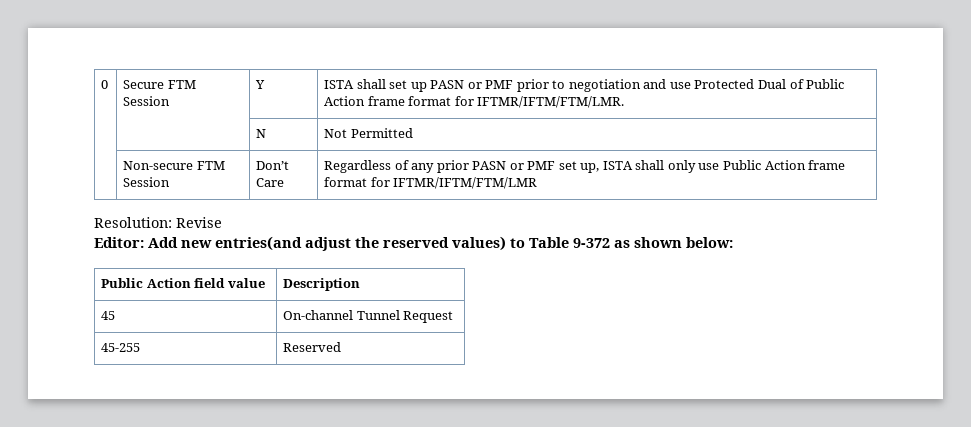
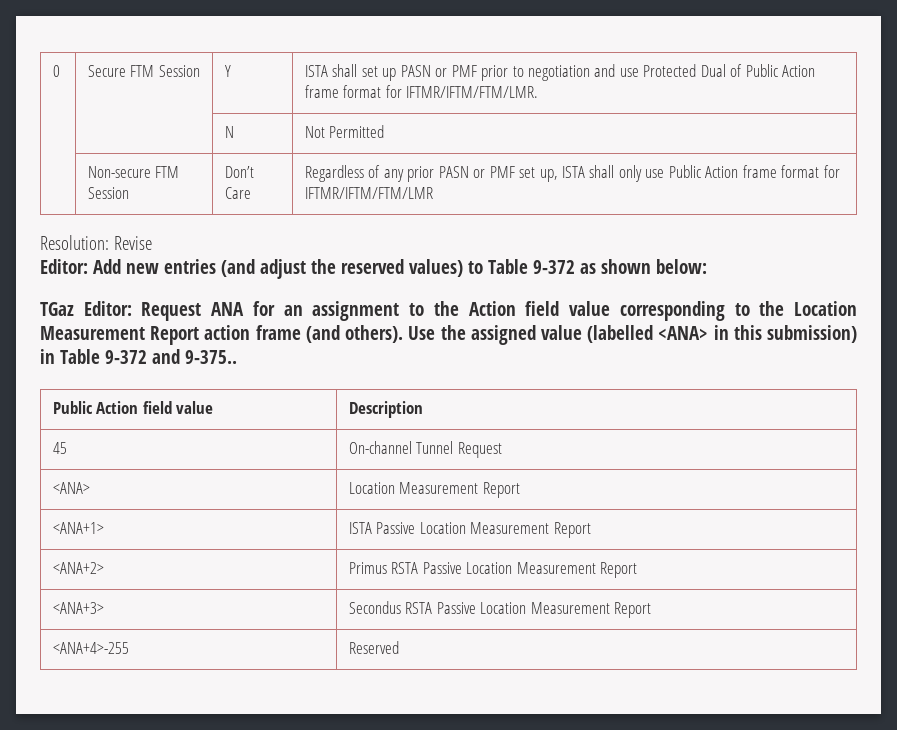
- Editor: Add new entries(and adjust the reserved values) to Table 9-372 as shown below:
+ Editor: Add new entries (and adjust the reserved values) to Table 9-372 as shown below:
+ TGaz Editor: Request ANA for an assignment to the Action field value corresponding to the Location Measurement Report action frame (and others). Use the assigned value (labelled <ANA> in this submission) in Table 9-372 and 9-375..
- 45-255 | Reserved
+ <ANA> | Location Measurement Report
+ <ANA+1> | ISTA Passive Location Measurement Report
+ <ANA+2> | Primus RSTA Passive Location Measurement Report
+ <ANA+3> | Secondus RSTA Passive Location Measurement Report
+ <ANA+4>-255 | Reserved

